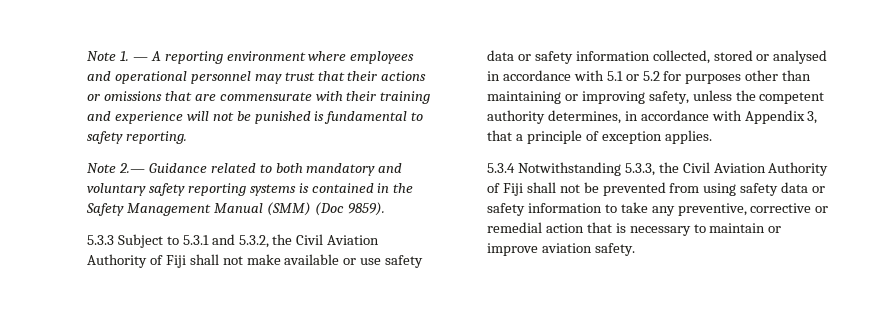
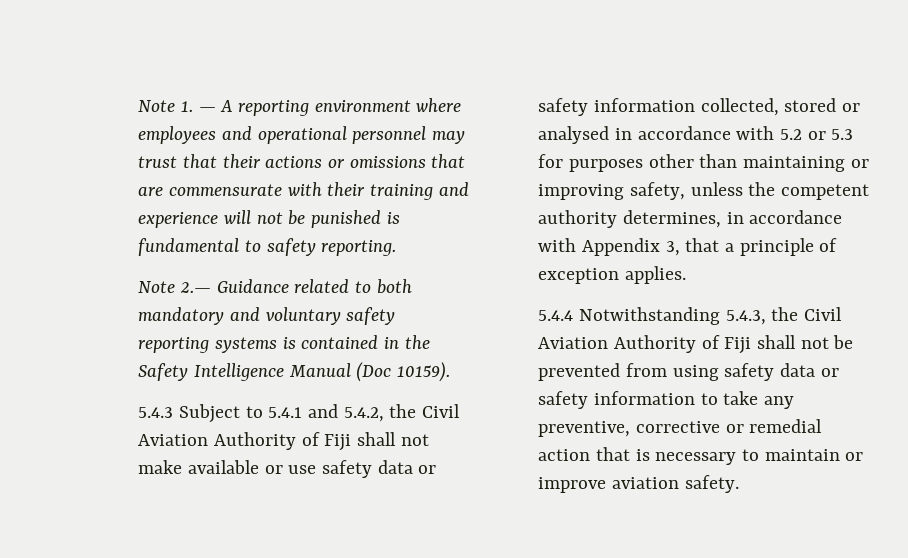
- Note 2.— Guidance related to both mandatory and voluntary safety reporting systems is contained in the Safety Management Manual (SMM) (Doc 9859).
- 5.3.3 Subject to 5.3.1 and 5.3.2, the Civil Aviation Authority of Fiji shall not make available or use safety data or safety information collected, stored or analysed in accordance with 5.1 or 5.2 for purposes other than maintaining or improving safety, unless the competent authority determines, in accordance with Appendix 3, that a principle of exception applies.
+ Note 2.— Guidance related to both mandatory and voluntary safety reporting systems is contained in the Safety Intelligence Manual (Doc 10159).
+ 5.4.3 Subject to 5.4.1 and 5.4.2, the Civil Aviation Authority of Fiji shall not make available or use safety data or safety information collected, stored or analysed in accordance with 5.2 or 5.3 for purposes other than maintaining or improving safety, unless the competent authority determines, in accordance with Appendix 3, that a principle of exception applies.
- 5.3.4 Notwithstanding 5.3.3, the Civil Aviation Authority of Fiji shall not be prevented from using safety data or safety information to take any preventive, corrective or remedial action that is necessary to maintain or improve aviation safety.
+ 5.4.4 Notwithstanding 5.4.3, the Civil Aviation Authority of Fiji shall not be prevented from using safety data or safety information to take any preventive, corrective or remedial action that is necessary to maintain or improve aviation safety.

